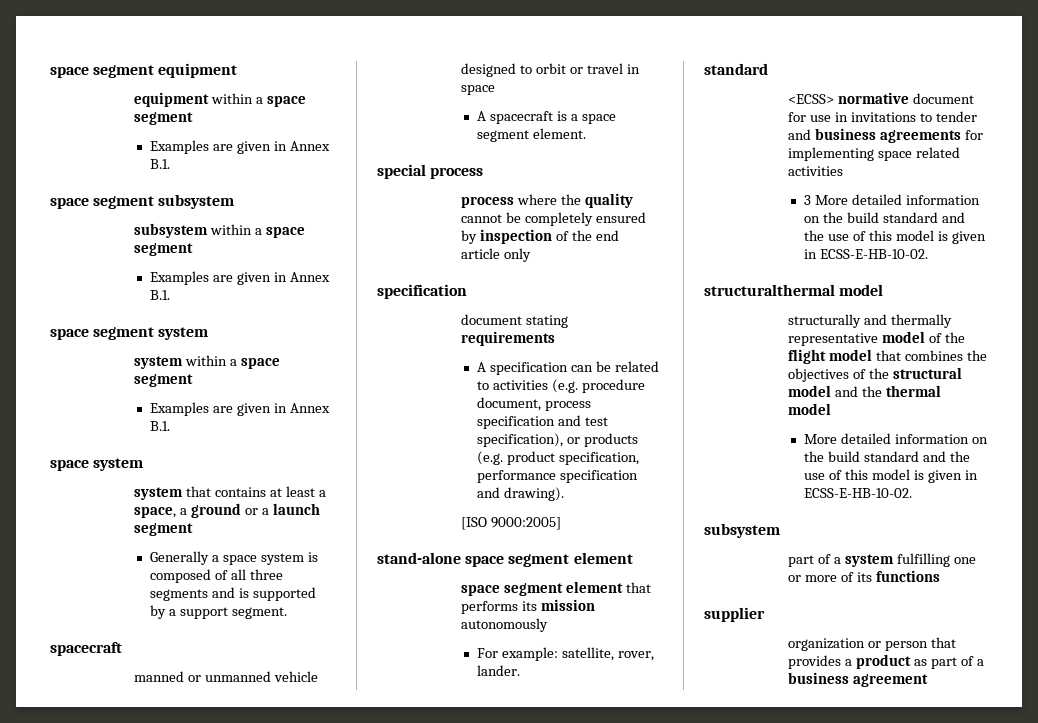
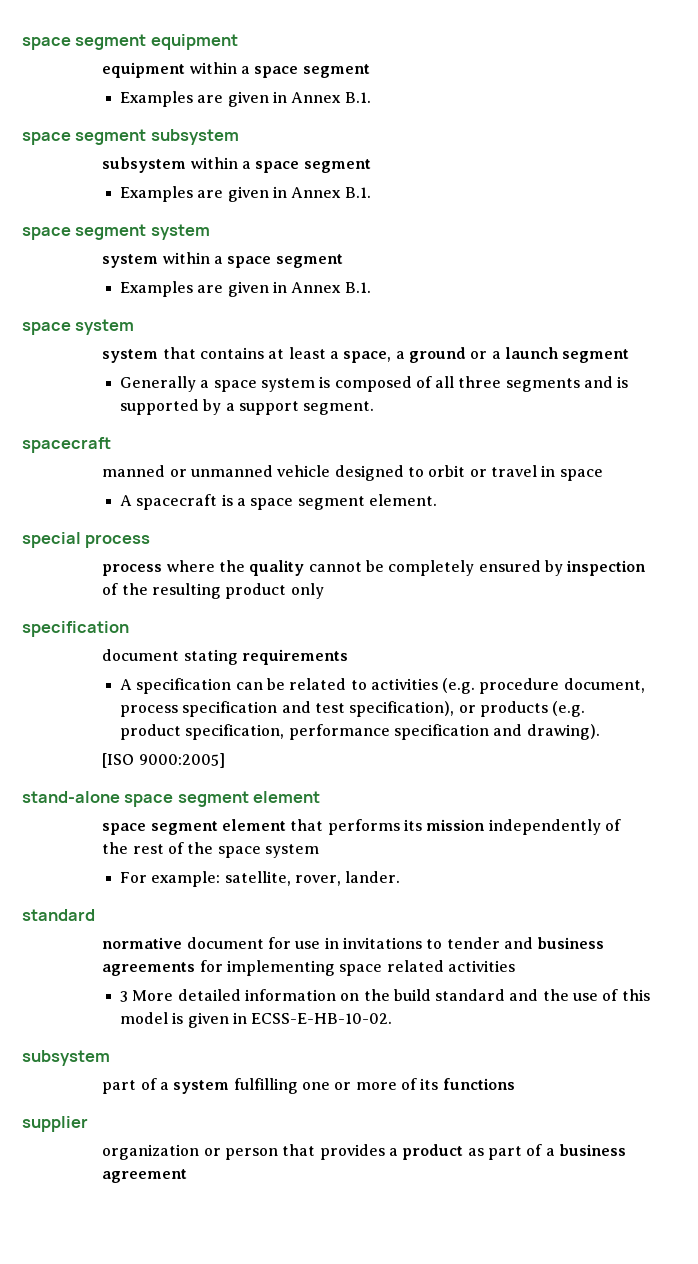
- process where the quality cannot be completely ensured by inspection of the end article only
+ process where the quality cannot be completely ensured by inspection of the resulting product only
- space segment element that performs its mission autonomously
+ space segment element that performs its mission independently of the rest of the space system
- <ECSS> normative document for use in invitations to tender and business agreements for implementing space related activities
+ normative document for use in invitations to tender and business agreements for implementing space related activities
- structuralthermal model
- structurally and thermally representative model of the flight model that combines the objectives of the structural model and the thermal model
- More detailed information on the build standard and the use of this model is given in ECSS-E-HB-10-02.

